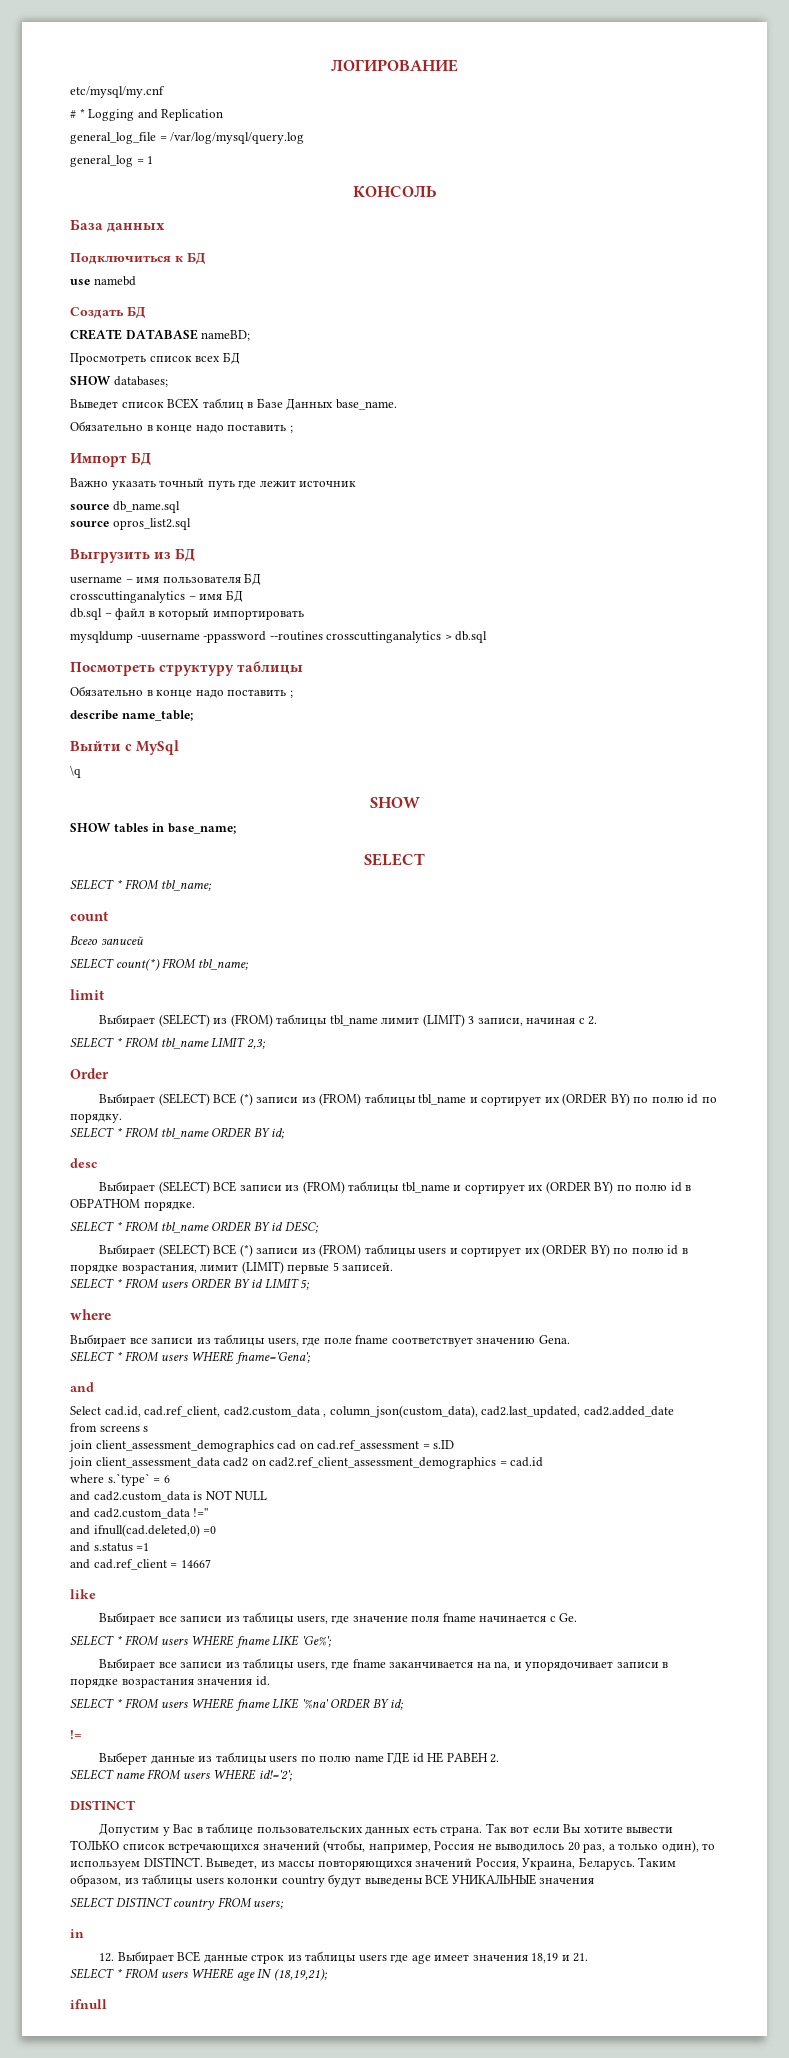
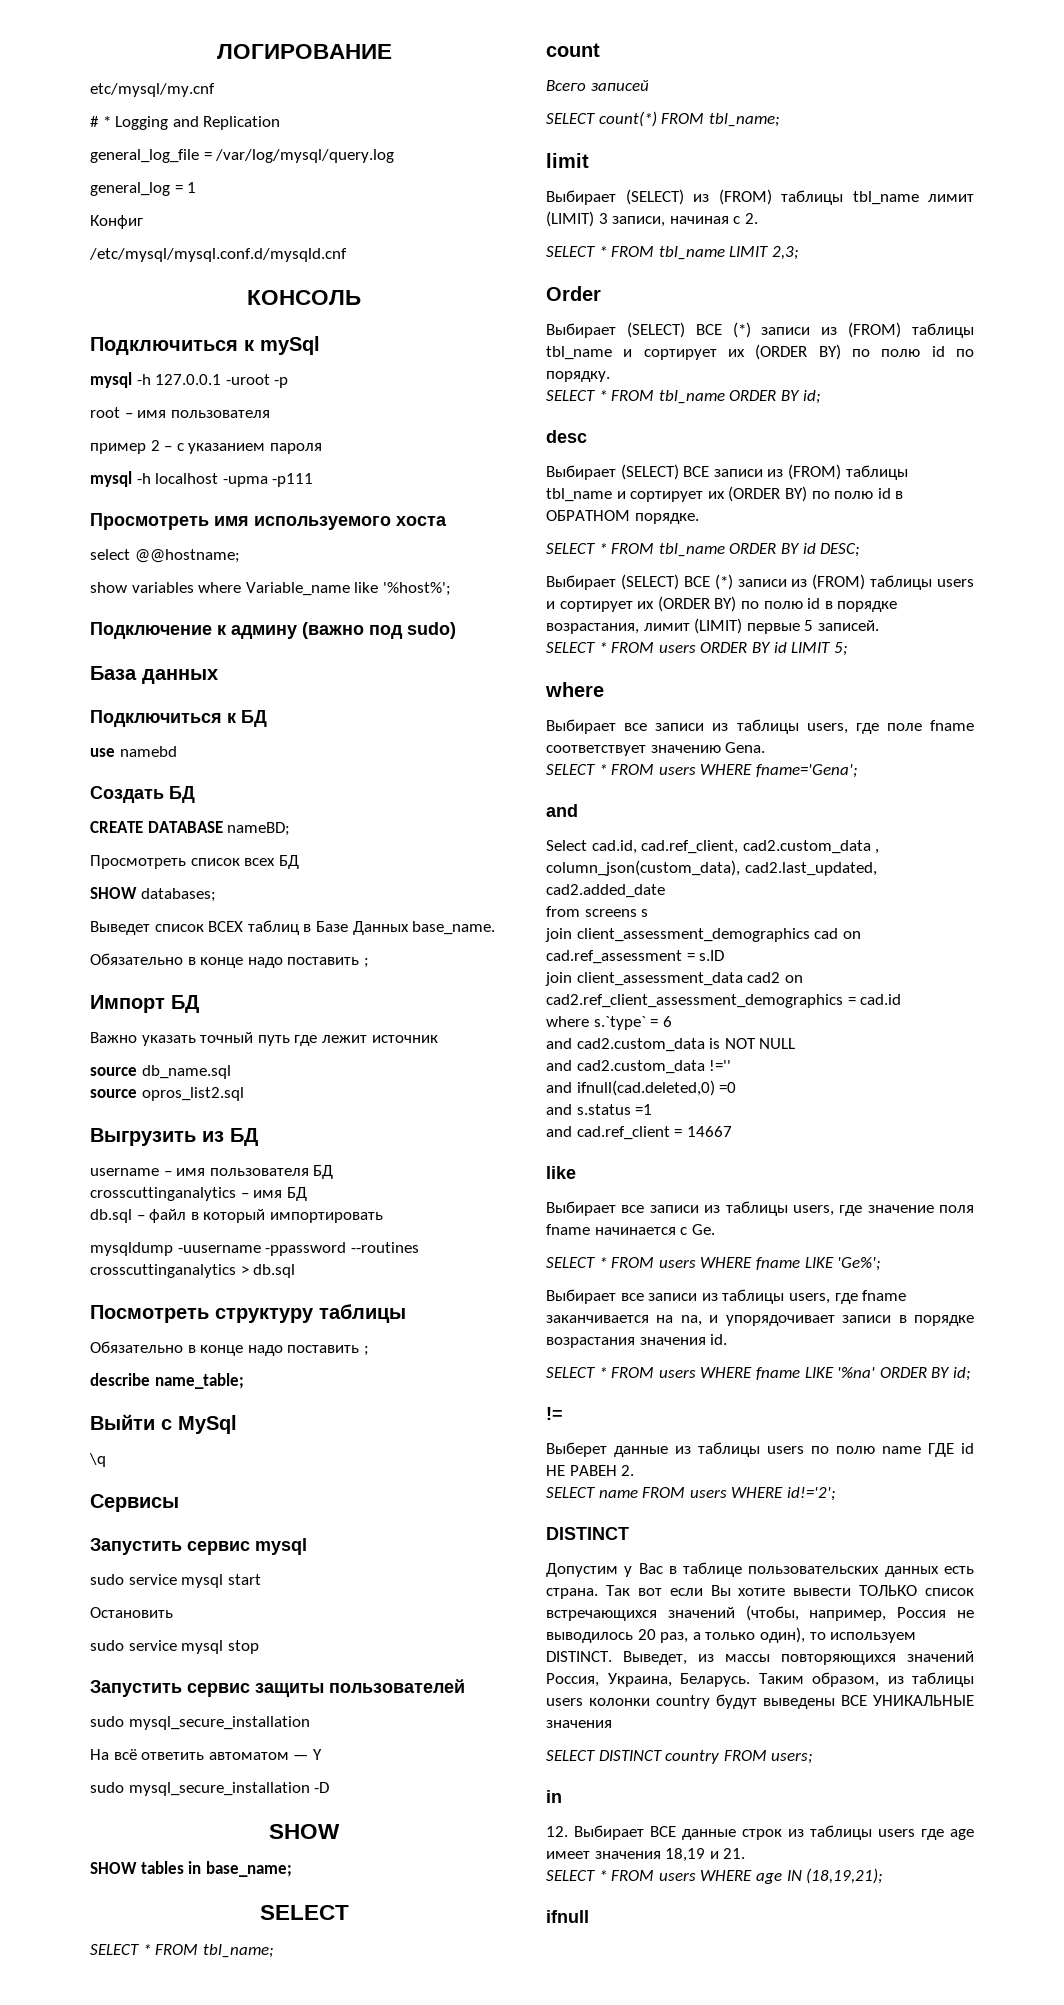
+ Конфиг
+ /etc/mysql/mysql.conf.d/mysqld.cnf
+ Подключиться к mySql
+ mysql -h 127.0.0.1 -uroot -p
+ root – имя пользователя
+ пример 2 – с указанием пароля
+ mysql -h localhost -upma -p111
+ Просмотреть имя используемого хоста
+ select @@hostname;
+ show variables where Variable_name like '%host%';
+ Подключение к админу (важно под sudo)
+ Сервисы
+ Запустить сервис mysql
+ sudo service mysql start
+ Остановить
+ sudo service mysql stop
+ Запустить сервис защиты пользователей
+ sudo mysql_secure_installation
+ На всё ответить автоматом — Y
+ sudo mysql_secure_installation -D

